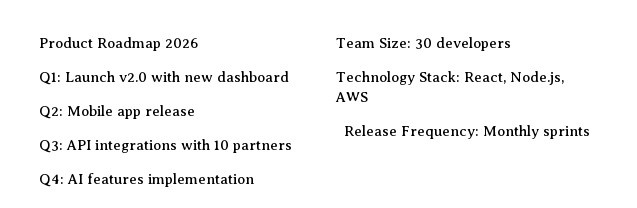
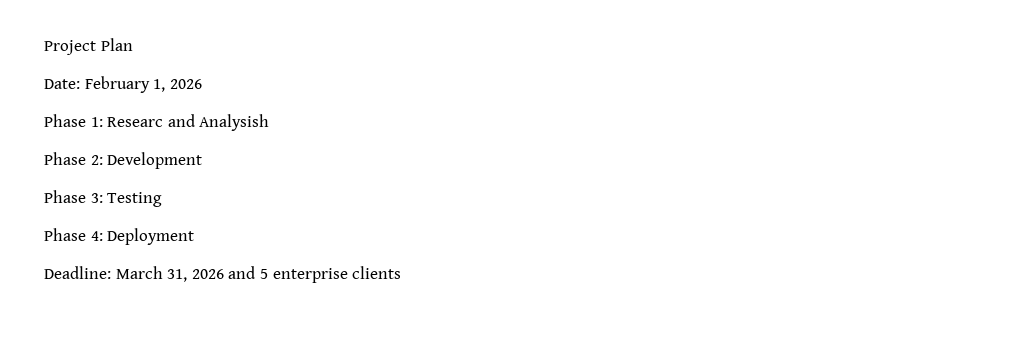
- Product Roadmap 2026
- Q1: Launch v2.0 with new dashboard
- Q2: Mobile app release
- Q3: API integrations with 10 partners
- Q4: AI features implementation
- Team Size: 30 developers
- Technology Stack: React, Node.js, AWS
- Release Frequency: Monthly sprints
+ Project Plan
+ Date: February 1, 2026
+ Phase 1: Researc and Analysish
+ Phase 2: Development
+ Phase 3: Testing
+ Phase 4: Deployment
+ Deadline: March 31, 2026 and 5 enterprise clients

